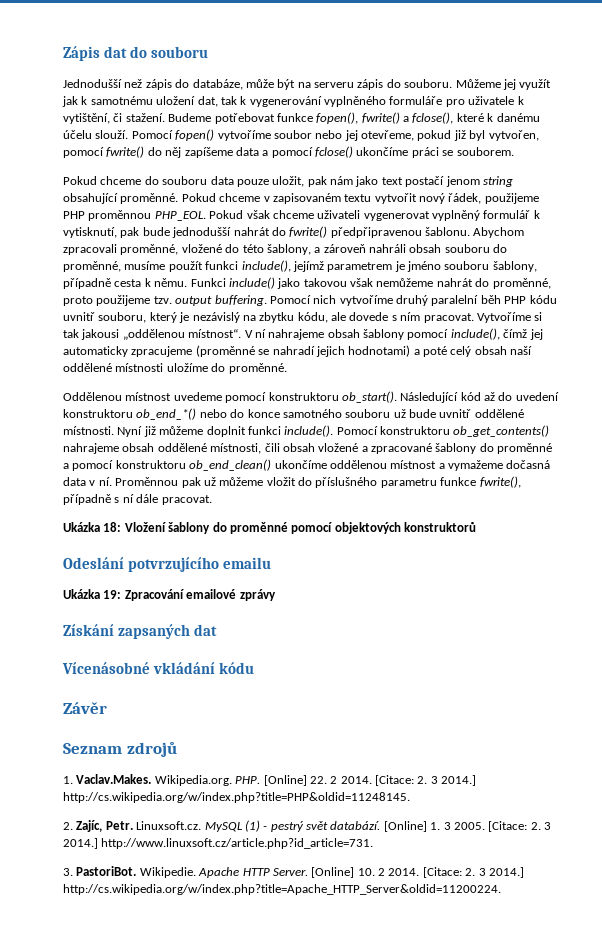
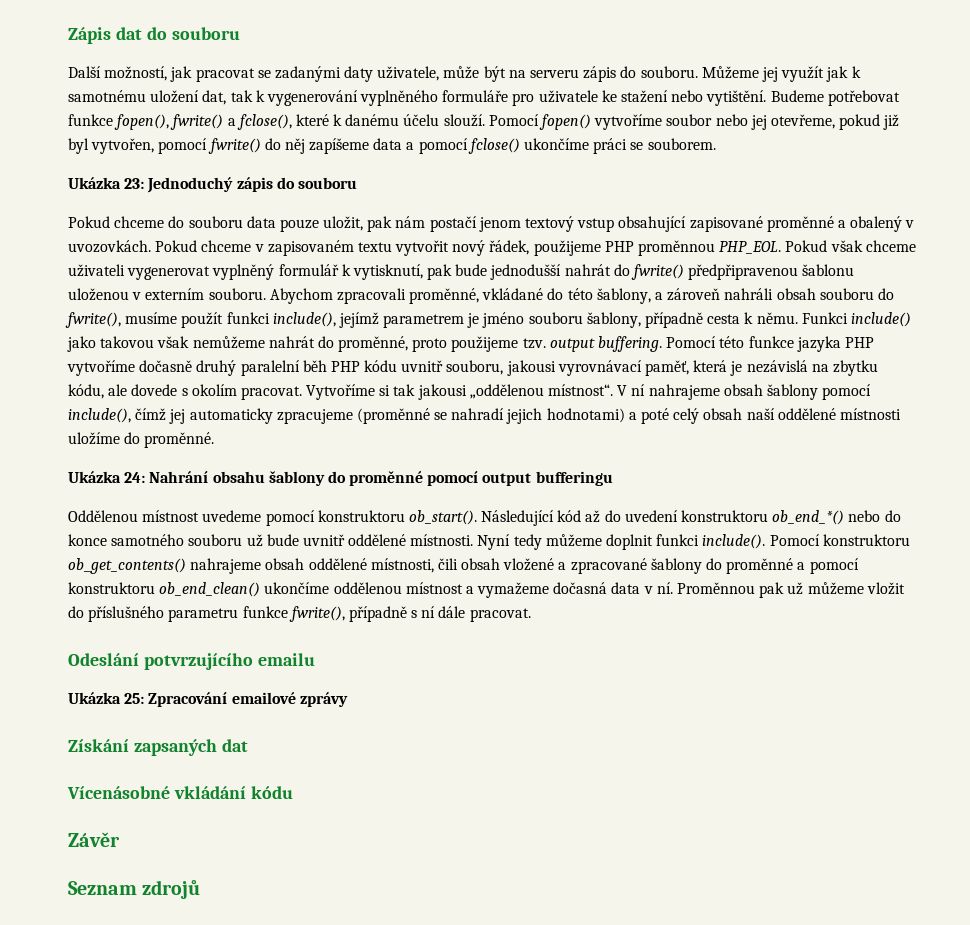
- Jednodušší než zápis do databáze, může být na serveru zápis do souboru.
+ Další možností, jak pracovat se zadanými daty uživatele, může být na serveru zápis do souboru.
- Můžeme jej využít jak k samotnému uložení dat, tak k vygenerování vyplněného formuláře pro uživatele k vytištění, či stažení.
+ Můžeme jej využít jak k samotnému uložení dat, tak k vygenerování vyplněného formuláře pro uživatele ke stažení nebo vytištění.
+ Ukázka 23: Jednoduchý zápis do souboru
- Pokud chceme do souboru data pouze uložit, pak nám jako text postačí jenom string obsahující proměnné.
+ Pokud chceme do souboru data pouze uložit, pak nám postačí jenom textový vstup obsahující zapisované proměnné a obalený v uvozovkách.
- Pokud však chceme uživateli vygenerovat vyplněný formulář k vytisknutí, pak bude jednodušší nahrát do fwrite() předpřipravenou šablonu.
+ Pokud však chceme uživateli vygenerovat vyplněný formulář k vytisknutí, pak bude jednodušší nahrát do fwrite() předpřipravenou šablonu uloženou v externím souboru.
- Abychom zpracovali proměnné, vložené do této šablony, a zároveň nahráli obsah souboru do proměnné, musíme použít funkci include(), jejímž parametrem je jméno souboru šablony, případně cesta k němu.
+ Abychom zpracovali proměnné, vkládané do této šablony, a zároveň nahráli obsah souboru do fwrite(), musíme použít funkci include(), jejímž parametrem je jméno souboru šablony, případně cesta k němu.
- Pomocí nich vytvoříme druhý paralelní běh PHP kódu uvnitř souboru, který je nezávislý na zbytku kódu, ale dovede s ním pracovat.
+ Pomocí této funkce jazyka PHP vytvoříme dočasně druhý paralelní běh PHP kódu uvnitř souboru, jakousi vyrovnávací paměť, která je nezávislá na zbytku kódu, ale dovede s okolím pracovat.
+ Ukázka 24: Nahrání obsahu šablony do proměnné pomocí output bufferingu
- Nyní již můžeme doplnit funkci include().
+ Nyní tedy můžeme doplnit funkci include().
- Ukázka 18: Vložení šablony do proměnné pomocí objektových konstruktorů
- Ukázka 19: Zpracování emailové zprávy
+ Ukázka 25: Zpracování emailové zprávy
- 1. Vaclav.Makes. Wikipedia.org. PHP. [Online] 22. 2 2014. [Citace: 2. 3 2014.] http://cs.wikipedia.org/w/index.php?title=PHP&oldid=11248145.
- 2. Zajíc, Petr. Linuxsoft.cz. MySQL (1) - pestrý svět databází. [Online] 1. 3 2005. [Citace: 2. 3 2014.] http://www.linuxsoft.cz/article.php?id_article=731.
- 3. PastoriBot. Wikipedie. Apache HTTP Server. [Online] 10. 2 2014. [Citace: 2. 3 2014.] http://cs.wikipedia.org/w/index.php?title=Apache_HTTP_Server&oldid=11200224.

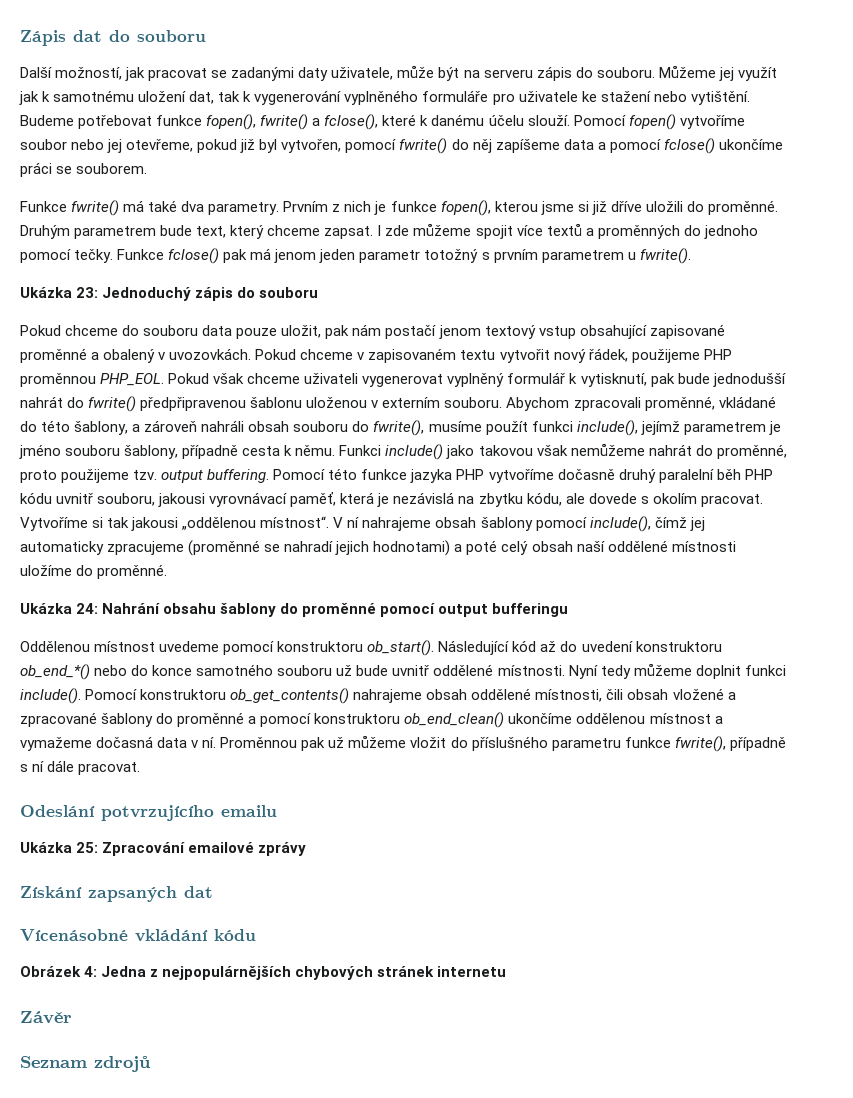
+ Funkce fwrite() má také dva parametry. Prvním z nich je funkce fopen(), kterou jsme si již dříve uložili do proměnné. Druhým parametrem bude text, který chceme zapsat. I zde můžeme spojit více textů a proměnných do jednoho pomocí tečky. Funkce fclose() pak má jenom jeden parametr totožný s prvním parametrem u fwrite().
+ Obrázek 4: Jedna z nejpopulárnějších chybových stránek internetu

